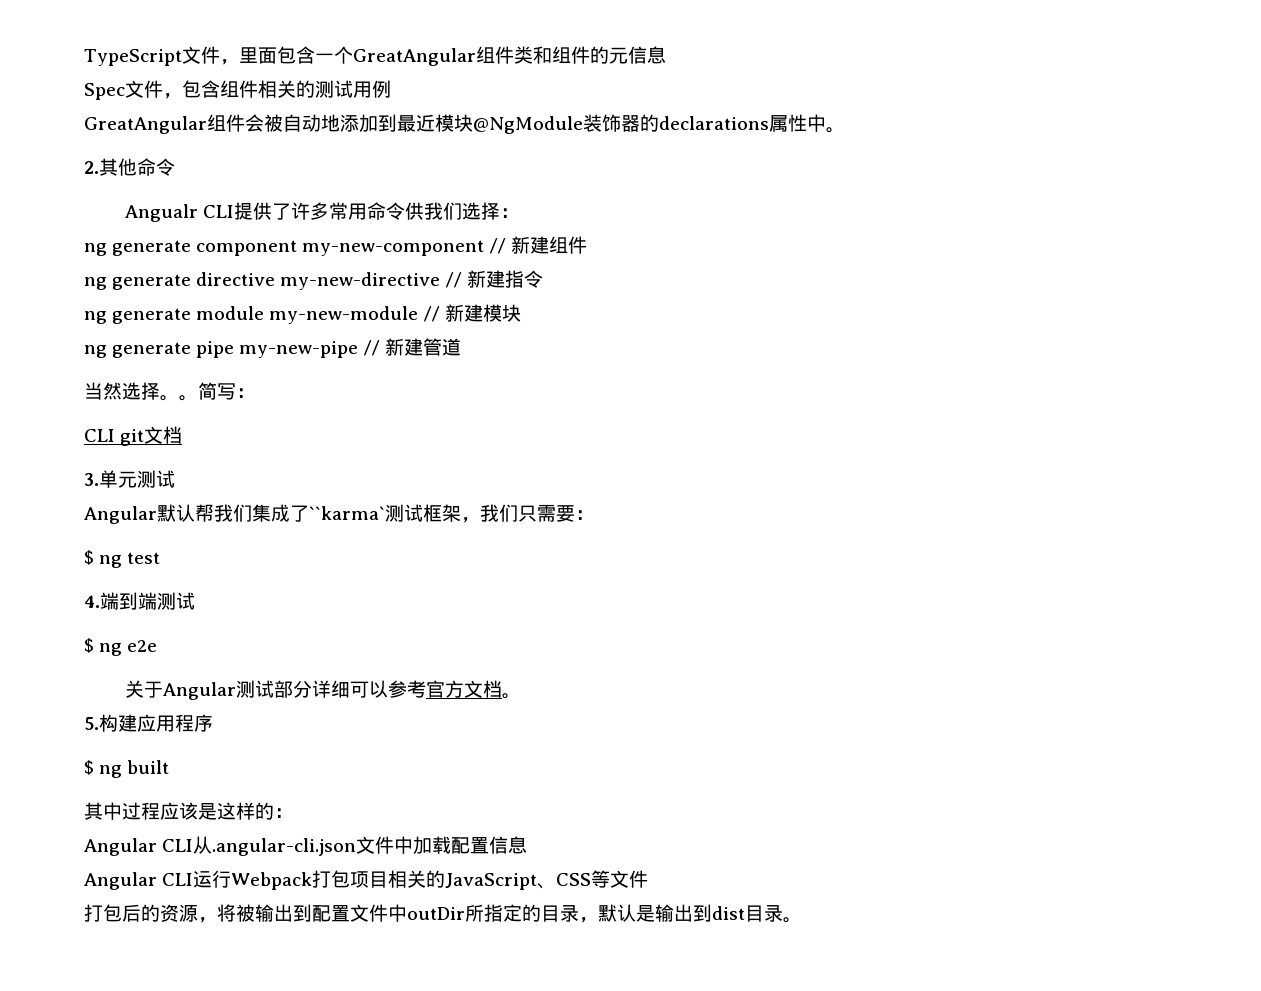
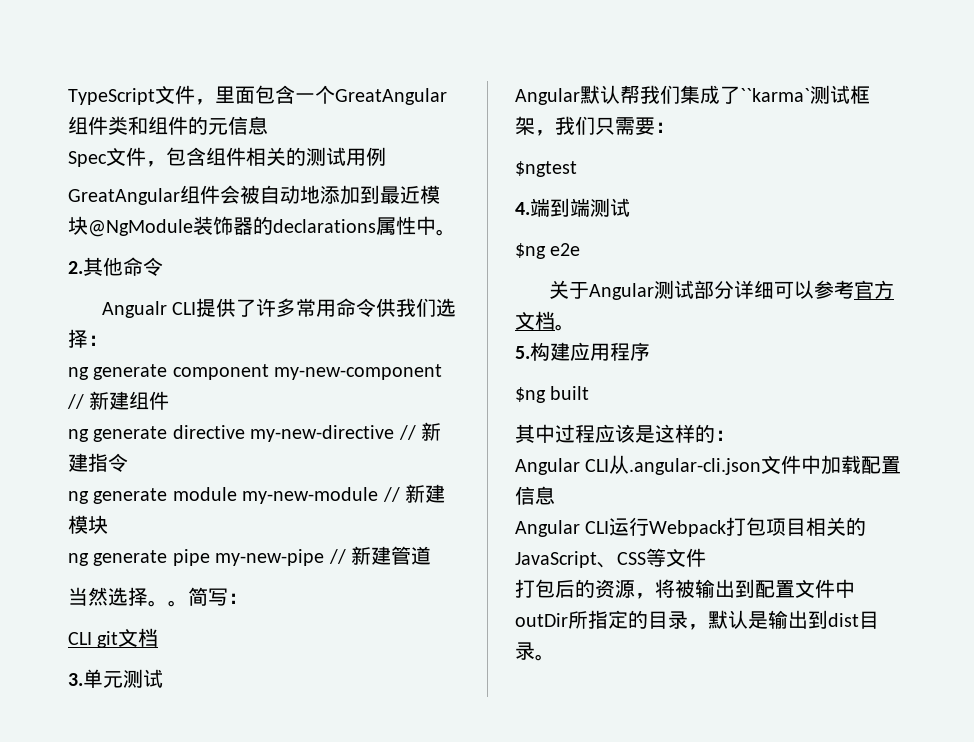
- $ ng test
+ $ngtest
- $ ng e2e
+ $ng e2e
- $ ng built
+ $ng built

